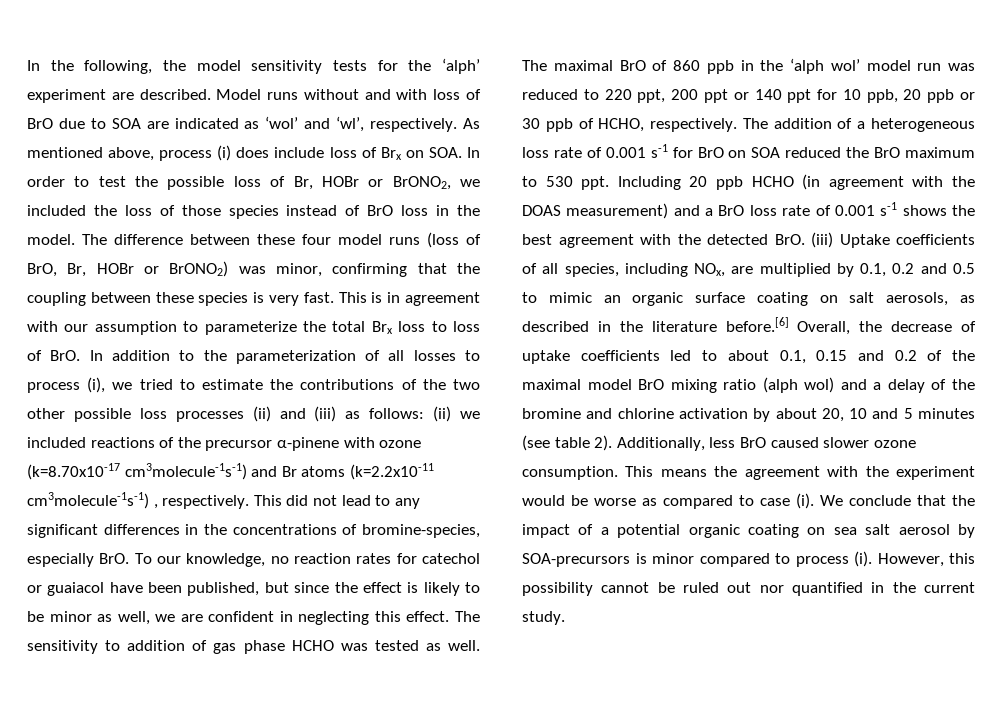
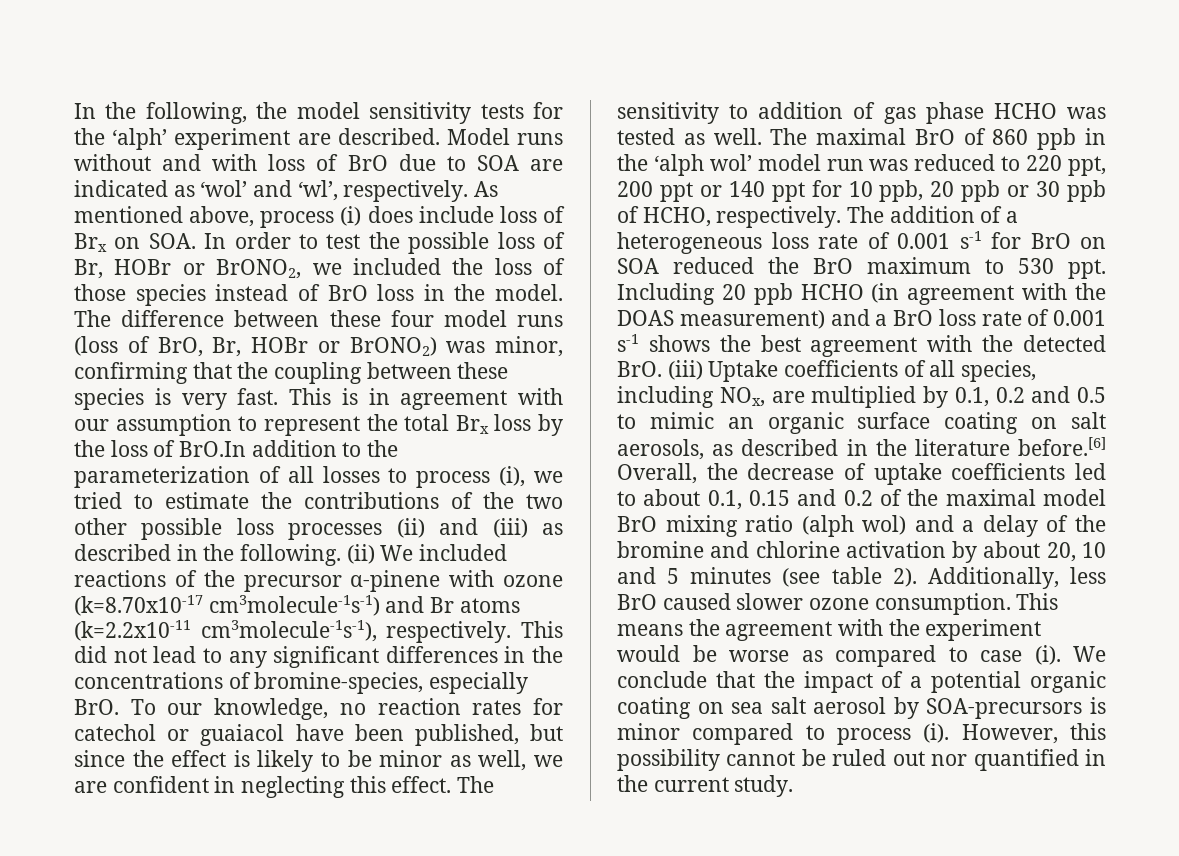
- This is in agreement with our assumption to parameterize the total Brx loss to loss of BrO. In addition to the parameterization of all losses to process (i), we tried to estimate the contributions of the two other possible loss processes (ii) and (iii) as follows: (ii) we included reactions of the precursor α-pinene with ozone (k=8.70x10-17 cm3molecule-1s-1) and Br atoms (k=2.2x10-11 cm3molecule-1s-1) , respectively.
+ This is in agreement with our assumption to represent the total Brx loss by the loss of BrO.In addition to the parameterization of all losses to process (i), we tried to estimate the contributions of the two other possible loss processes (ii) and (iii) as described in the following. (ii) We included reactions of the precursor α-pinene with ozone (k=8.70x10-17 cm3molecule-1s-1) and Br atoms (k=2.2x10-11 cm3molecule-1s-1), respectively.

